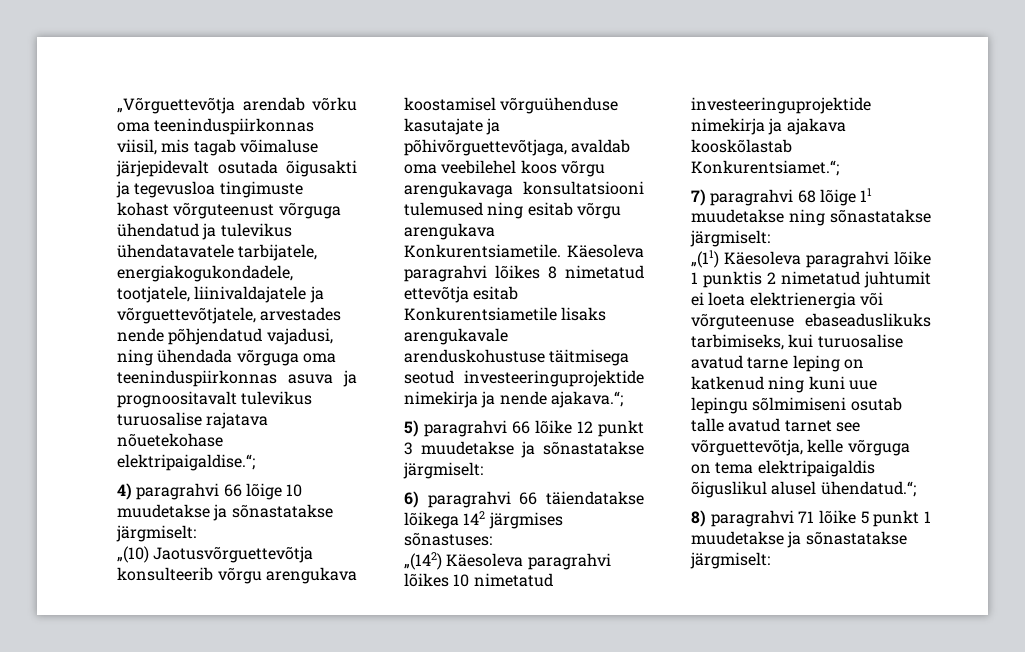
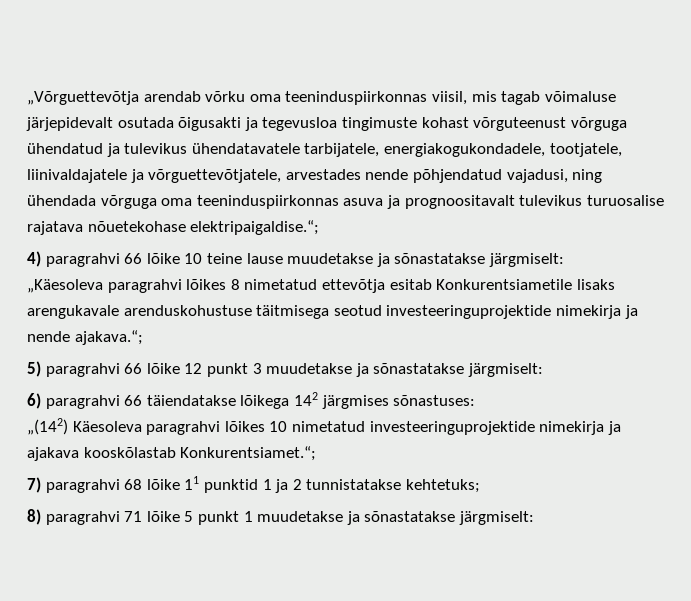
- 4) paragrahvi 66 lõige 10 muudetakse ja sõnastatakse järgmiselt:
- „(10) Jaotusvõrguettevõtja konsulteerib võrgu arengukava koostamisel võrguühenduse kasutajate ja põhivõrguettevõtjaga, avaldab oma veebilehel koos võrgu arengukavaga konsultatsiooni tulemused ning esitab võrgu arengukava Konkurentsiametile. Käesoleva paragrahvi lõikes 8 nimetatud ettevõtja esitab Konkurentsiametile lisaks arengukavale arenduskohustuse täitmisega seotud investeeringuprojektide nimekirja ja nende ajakava.“;
+ 4) paragrahvi 66 lõike 10 teine lause muudetakse ja sõnastatakse järgmiselt:
+ „Käesoleva paragrahvi lõikes 8 nimetatud ettevõtja esitab Konkurentsiametile lisaks arengukavale arenduskohustuse täitmisega seotud investeeringuprojektide nimekirja ja nende ajakava.“;
- 7) paragrahvi 68 lõige 11 muudetakse ning sõnastatakse järgmiselt:
- „(11) Käesoleva paragrahvi lõike 1 punktis 2 nimetatud juhtumit ei loeta elektrienergia või võrguteenuse ebaseaduslikuks tarbimiseks, kui turuosalise avatud tarne leping on katkenud ning kuni uue lepingu sõlmimiseni osutab talle avatud tarnet see võrguettevõtja, kelle võrguga on tema elektripaigaldis õiguslikul alusel ühendatud.“;
+ 7) paragrahvi 68 lõike 11 punktid 1 ja 2 tunnistatakse kehtetuks;

